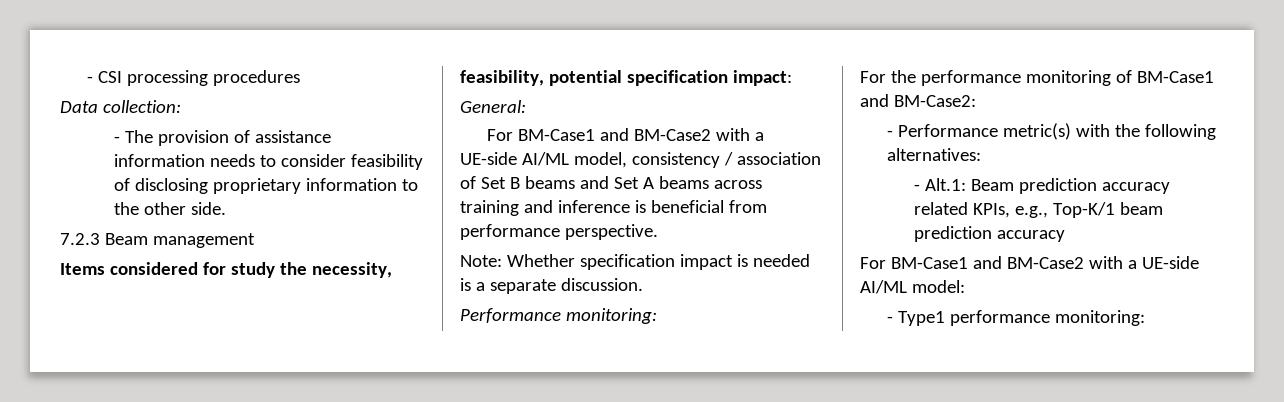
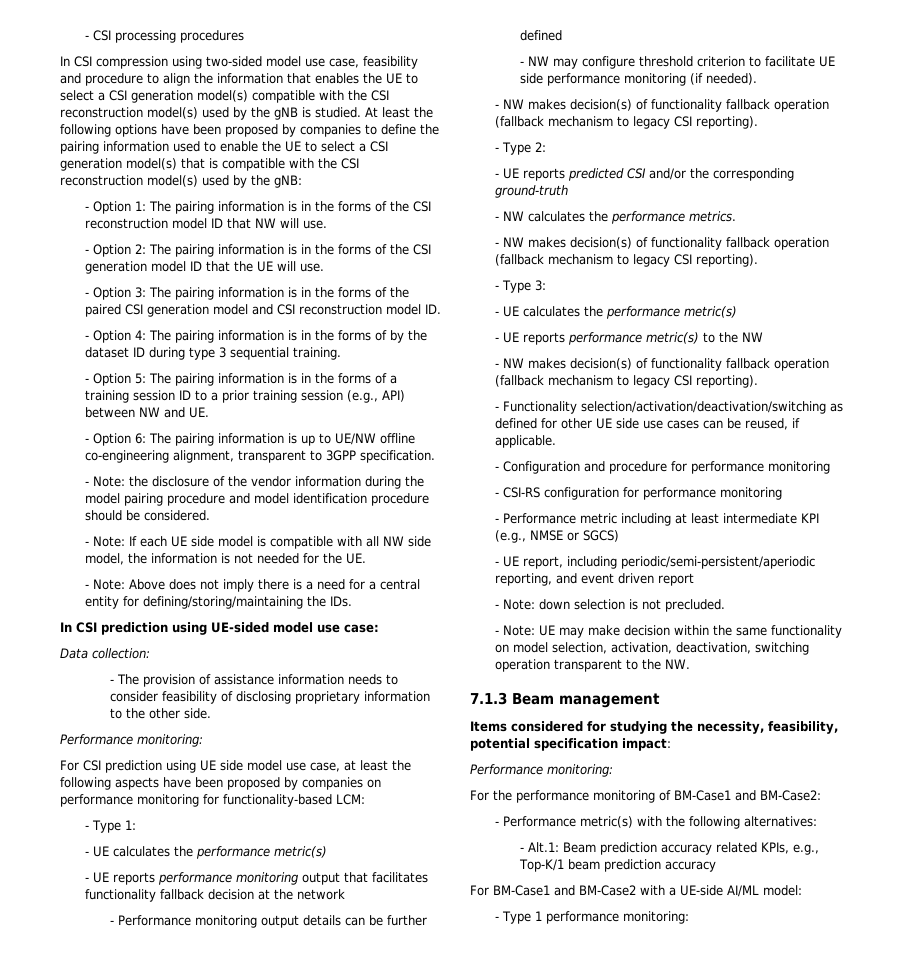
+ In CSI compression using two-sided model use case, feasibility and procedure to align the information that enables the UE to select a CSI generation model(s) compatible with the CSI reconstruction model(s) used by the gNB is studied. At least the following options have been proposed by companies to define the pairing information used to enable the UE to select a CSI generation model(s) that is compatible with the CSI reconstruction model(s) used by the gNB:
+ - Option 1: The pairing information is in the forms of the CSI reconstruction model ID that NW will use.
+ - Option 2: The pairing information is in the forms of the CSI generation model ID that the UE will use.
+ - Option 3: The pairing information is in the forms of the paired CSI generation model and CSI reconstruction model ID.
+ - Option 4: The pairing information is in the forms of by the dataset ID during type 3 sequential training.
+ - Option 5: The pairing information is in the forms of a training session ID to a prior training session (e.g., API) between NW and UE.
+ - Option 6: The pairing information is up to UE/NW offline co-engineering alignment, transparent to 3GPP specification.
+ - Note: the disclosure of the vendor information during the model pairing procedure and model identification procedure should be considered.
+ - Note: If each UE side model is compatible with all NW side model, the information is not needed for the UE.
+ - Note: Above does not imply there is a need for a central entity for defining/storing/maintaining the IDs.
+ In CSI prediction using UE-sided model use case:
  - The provision of assistance information needs to consider feasibility of disclosing proprietary information to the other side.
- 7.2.3 Beam management
+ Performance monitoring:
+ For CSI prediction using UE side model use case, at least the following aspects have been proposed by companies on performance monitoring for functionality-based LCM:
+ - Type 1:
+ - UE calculates the performance metric(s)
+ - UE reports performance monitoring output that facilitates functionality fallback decision at the network
+ - Performance monitoring output details can be further defined
+ - NW may configure threshold criterion to facilitate UE side performance monitoring (if needed).
+ - NW makes decision(s) of functionality fallback operation (fallback mechanism to legacy CSI reporting).
+ - Type 2:
+ - UE reports predicted CSI and/or the corresponding ground-truth
+ - NW calculates the performance metrics.
+ - NW makes decision(s) of functionality fallback operation (fallback mechanism to legacy CSI reporting).
+ - Type 3:
+ - UE calculates the performance metric(s)
+ - UE reports performance metric(s) to the NW
+ - NW makes decision(s) of functionality fallback operation (fallback mechanism to legacy CSI reporting).
+ - Functionality selection/activation/deactivation/switching as defined for other UE side use cases can be reused, if applicable.
+ - Configuration and procedure for performance monitoring
+ - CSI-RS configuration for performance monitoring
+ - Performance metric including at least intermediate KPI (e.g., NMSE or SGCS)
+ - UE report, including periodic/semi-persistent/aperiodic reporting, and event driven report
+ - Note: down selection is not precluded.
+ - Note: UE may make decision within the same functionality on model selection, activation, deactivation, switching operation transparent to the NW.
+ 7.1.3 Beam management
- Items considered for study the necessity, feasibility, potential specification impact:
+ Items considered for studying the necessity, feasibility, potential specification impact:
- General:
- For BM-Case1 and BM-Case2 with a UE-side AI/ML model, consistency / association of Set B beams and Set A beams across training and inference is beneficial from performance perspective.
- Note: Whether specification impact is needed is a separate discussion.
- - Type1 performance monitoring:
+ - Type 1 performance monitoring:

